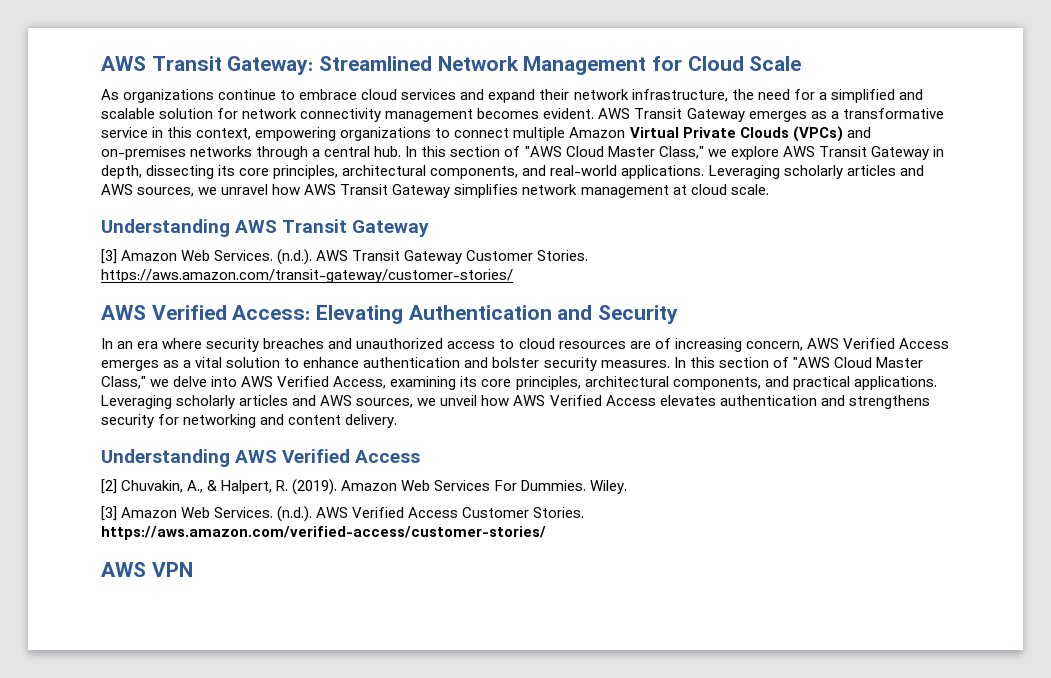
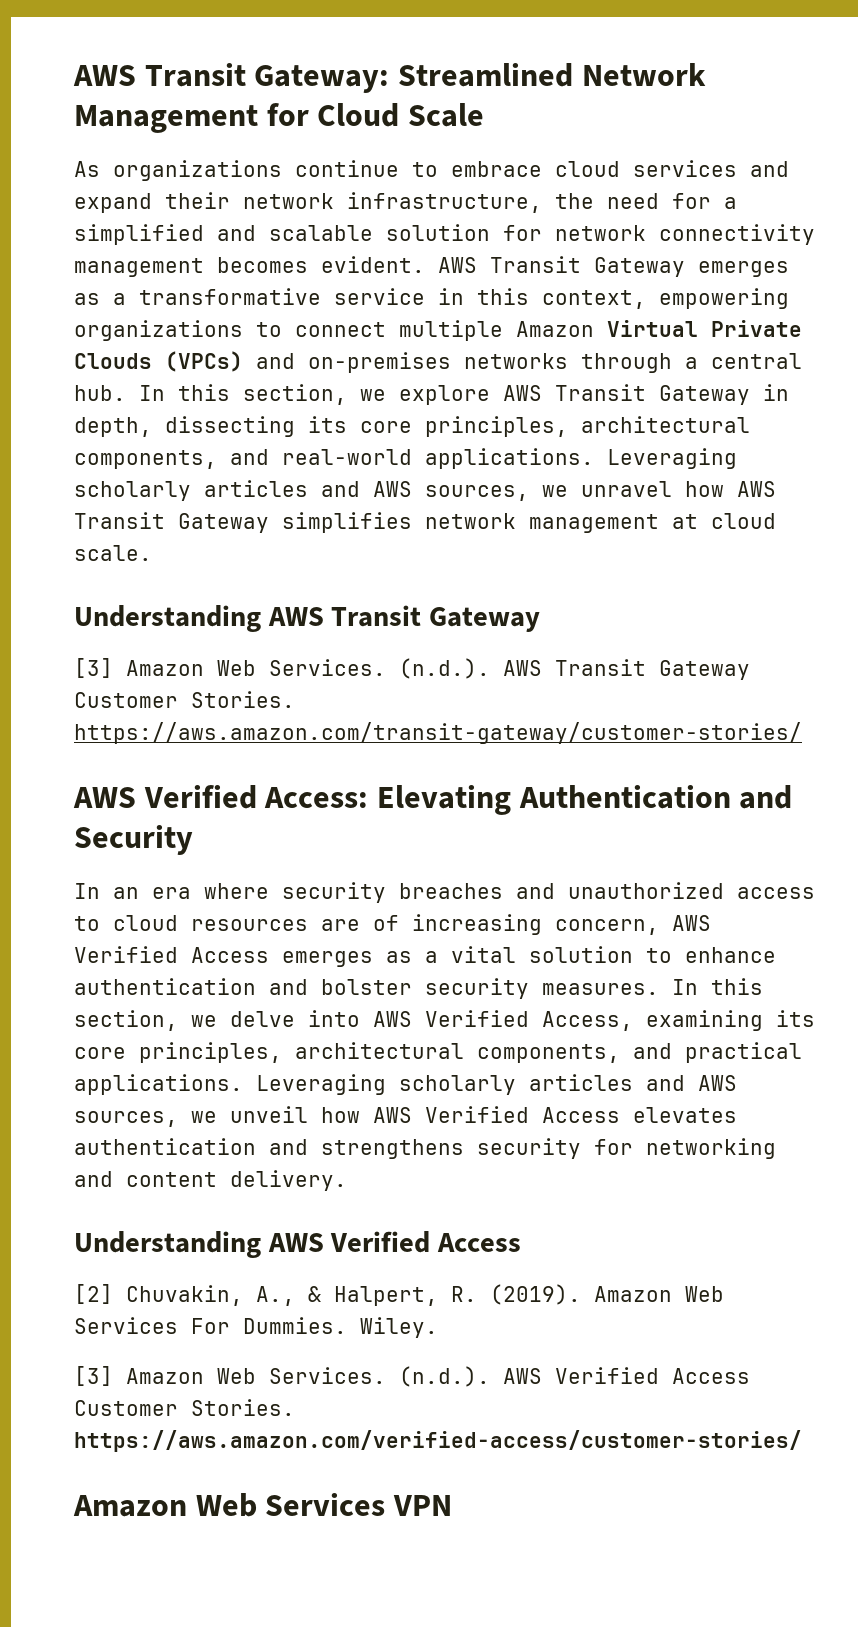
- In this section of "AWS Cloud Master Class," we explore AWS Transit Gateway in depth, dissecting its core principles, architectural components, and real-world applications.
+ In this section, we explore AWS Transit Gateway in depth, dissecting its core principles, architectural components, and real-world applications.
- In this section of "AWS Cloud Master Class," we delve into AWS Verified Access, examining its core principles, architectural components, and practical applications.
+ In this section, we delve into AWS Verified Access, examining its core principles, architectural components, and practical applications.
- AWS VPN
+ Amazon Web Services VPN

